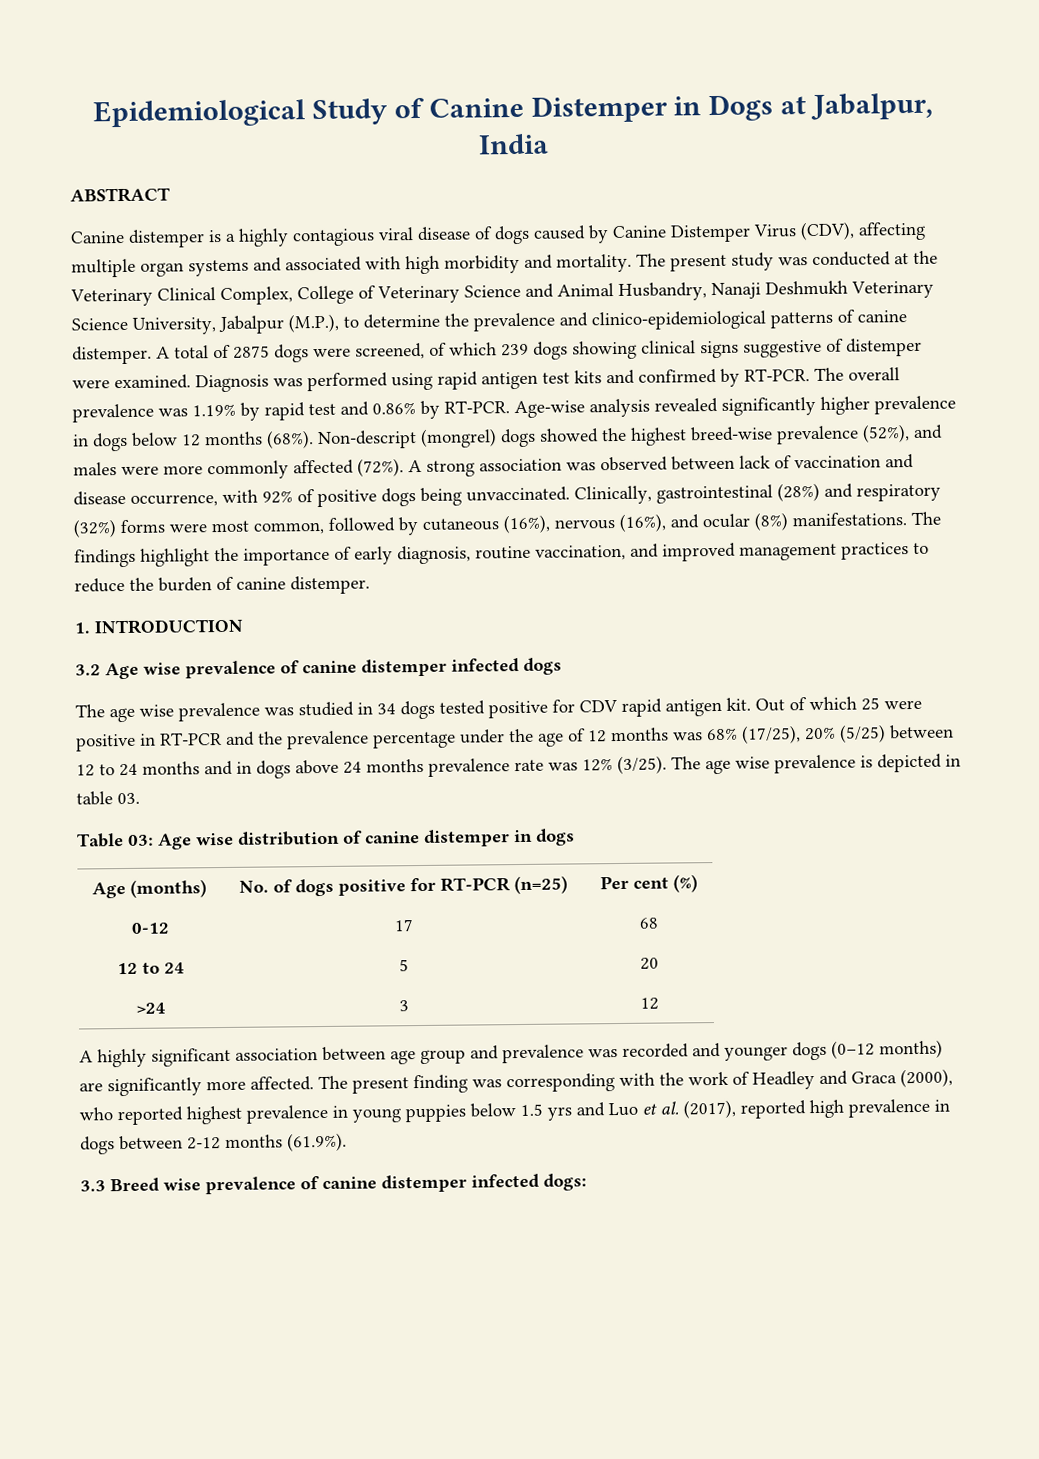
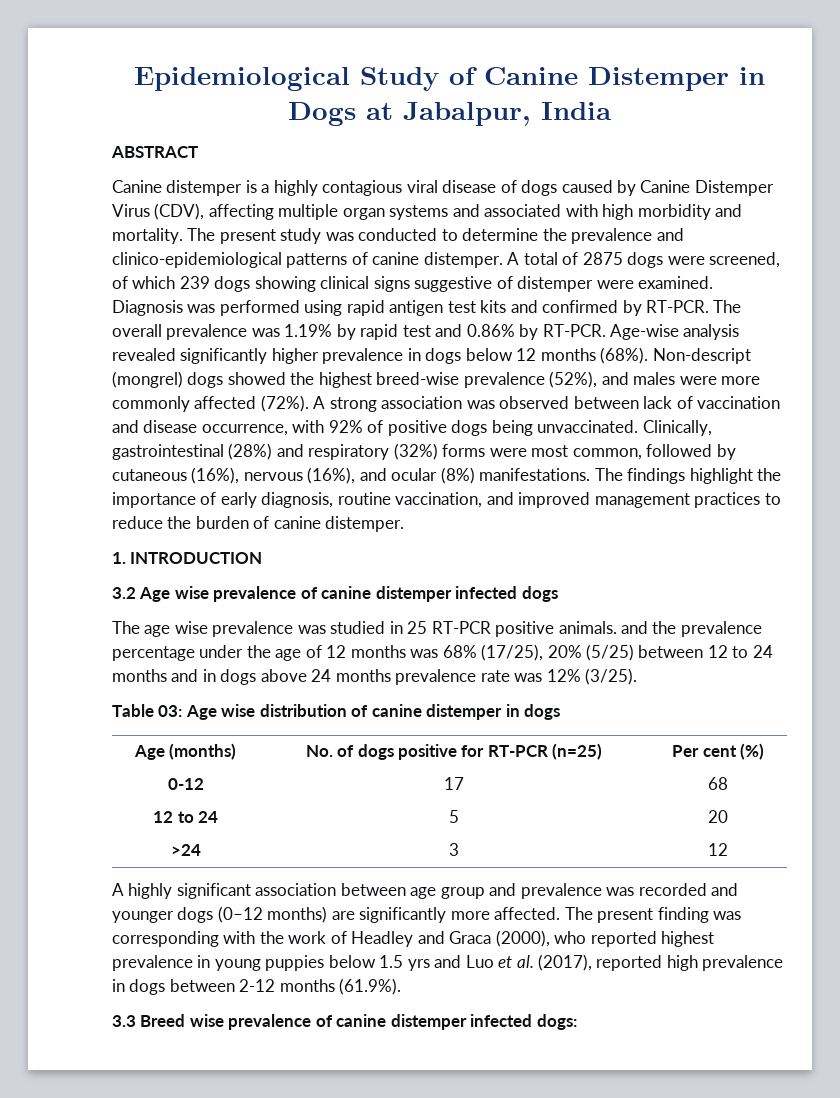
- The present study was conducted at the Veterinary Clinical Complex, College of Veterinary Science and Animal Husbandry, Nanaji Deshmukh Veterinary Science University, Jabalpur (M.P.), to determine the prevalence and clinico-epidemiological patterns of canine distemper.
+ The present study was conducted to determine the prevalence and clinico-epidemiological patterns of canine distemper.
- The age wise prevalence was studied in 34 dogs tested positive for CDV rapid antigen kit. Out of which 25 were positive in RT-PCR and the prevalence percentage under the age of 12 months was 68% (17/25), 20% (5/25) between 12 to 24 months and in dogs above 24 months prevalence rate was 12% (3/25). The age wise prevalence is depicted in table 03.
+ The age wise prevalence was studied in 25 RT-PCR positive animals. and the prevalence percentage under the age of 12 months was 68% (17/25), 20% (5/25) between 12 to 24 months and in dogs above 24 months prevalence rate was 12% (3/25).

